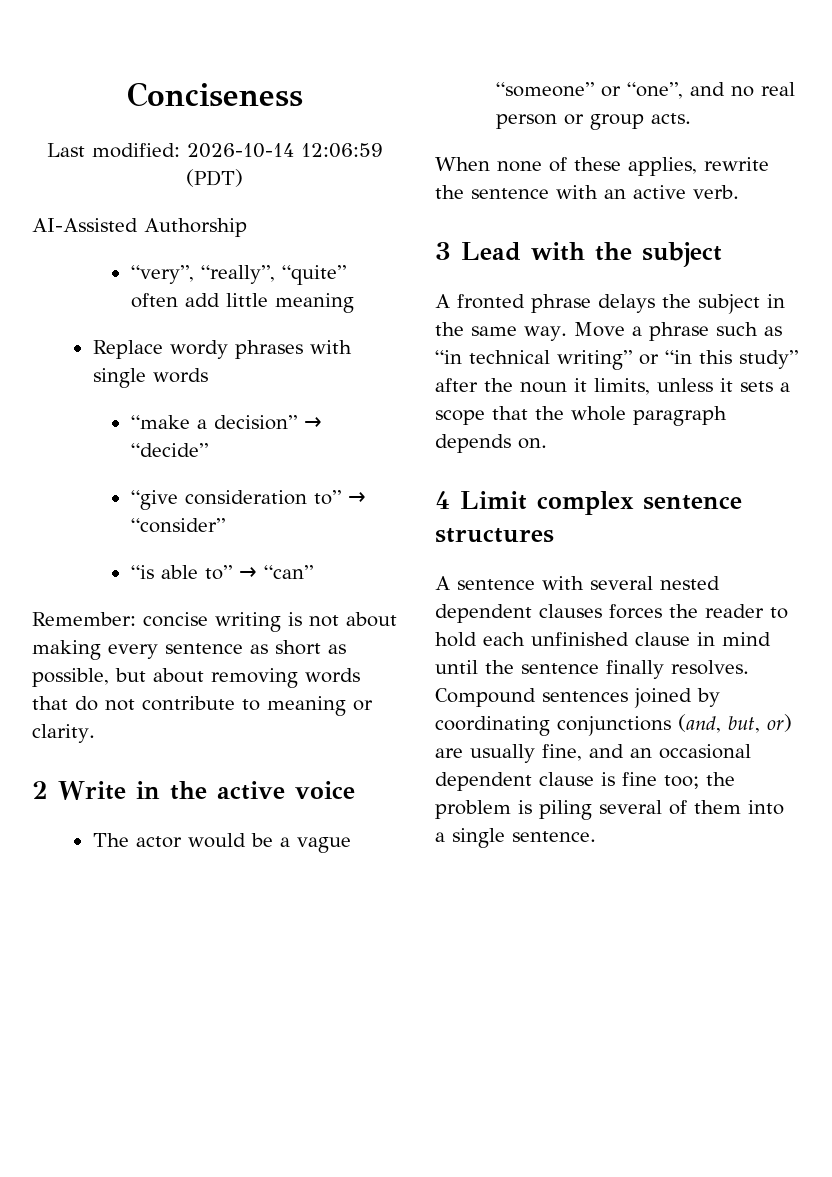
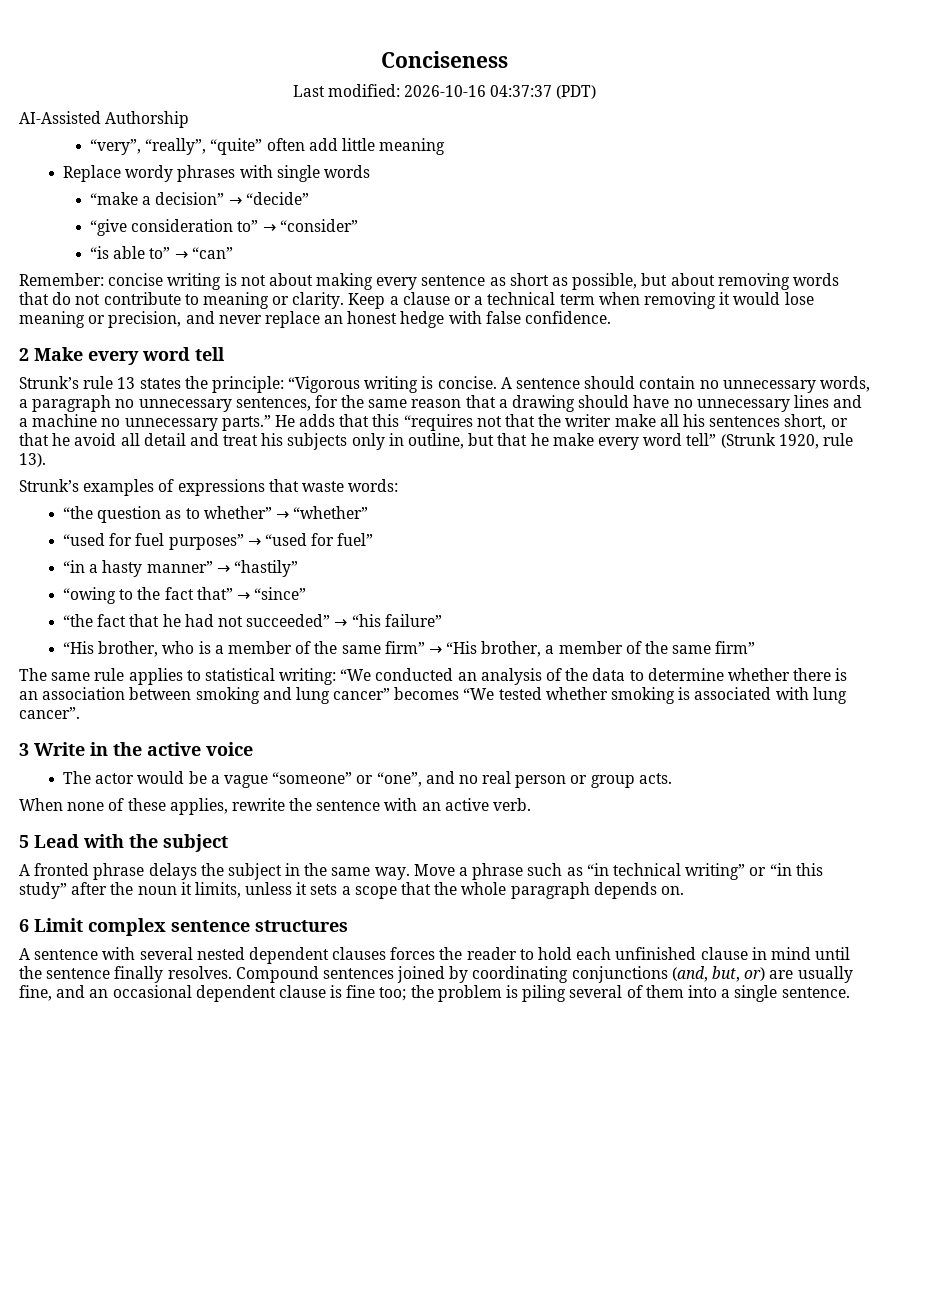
- Last modified: 2026-10-14 12:06:59 (PDT)
+ Last modified: 2026-10-16 04:37:37 (PDT)
- Remember: concise writing is not about making every sentence as short as possible, but about removing words that do not contribute to meaning or clarity.
- 2 Write in the active voice
+ Remember: concise writing is not about making every sentence as short as possible, but about removing words that do not contribute to meaning or clarity. Keep a clause or a technical term when removing it would lose meaning or precision, and never replace an honest hedge with false confidence.
+ 2 Make every word tell
+ Strunk’s rule 13 states the principle: “Vigorous writing is concise. A sentence should contain no unnecessary words, a paragraph no unnecessary sentences, for the same reason that a drawing should have no unnecessary lines and a machine no unnecessary parts.” He adds that this “requires not that the writer make all his sentences short, or that he avoid all detail and treat his subjects only in outline, but that he make every word tell” (Strunk 1920, rule 13).
+ Strunk’s examples of expressions that waste words:
+ “the question as to whether” → “whether”
+ “used for fuel purposes” → “used for fuel”
+ “in a hasty manner” → “hastily”
+ “owing to the fact that” → “since”
+ “the fact that he had not succeeded” → “his failure”
+ “His brother, who is a member of the same firm” → “His brother, a member of the same firm”
+ The same rule applies to statistical writing: “We conducted an analysis of the data to determine whether there is an association between smoking and lung cancer” becomes “We tested whether smoking is associated with lung cancer”.
+ 3 Write in the active voice
- 3 Lead with the subject
+ 5 Lead with the subject
- 4 Limit complex sentence structures
+ 6 Limit complex sentence structures

